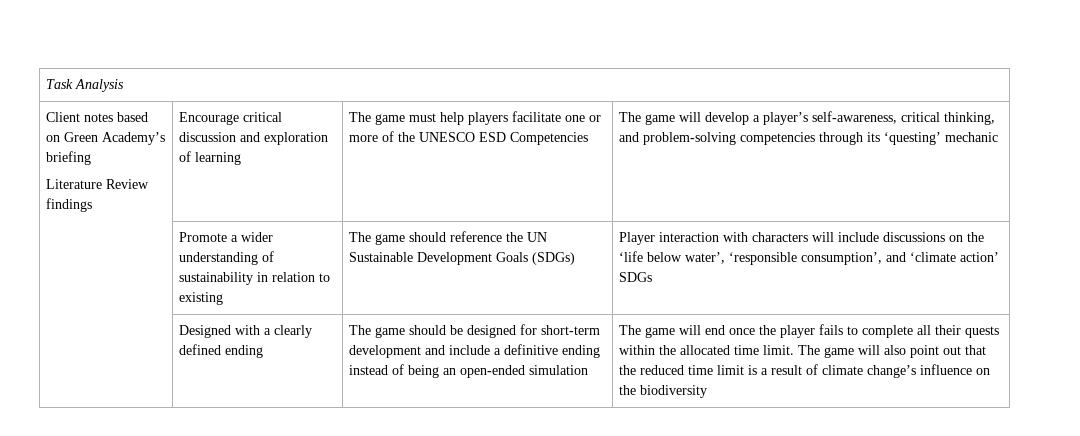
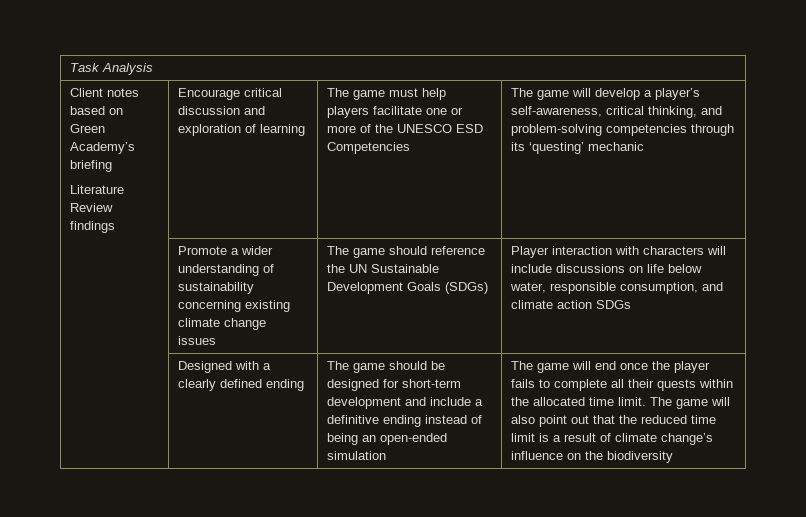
- | Promote a wider understanding of sustainability in relation to existing | The game should reference the UN Sustainable Development Goals (SDGs) | Player interaction with characters will include discussions on the ‘life below water’, ‘responsible consumption’, and ‘climate action’ SDGs
+ | Promote a wider understanding of sustainability concerning existing climate change issues | The game should reference the UN Sustainable Development Goals (SDGs) | Player interaction with characters will include discussions on life below water, responsible consumption, and climate action SDGs

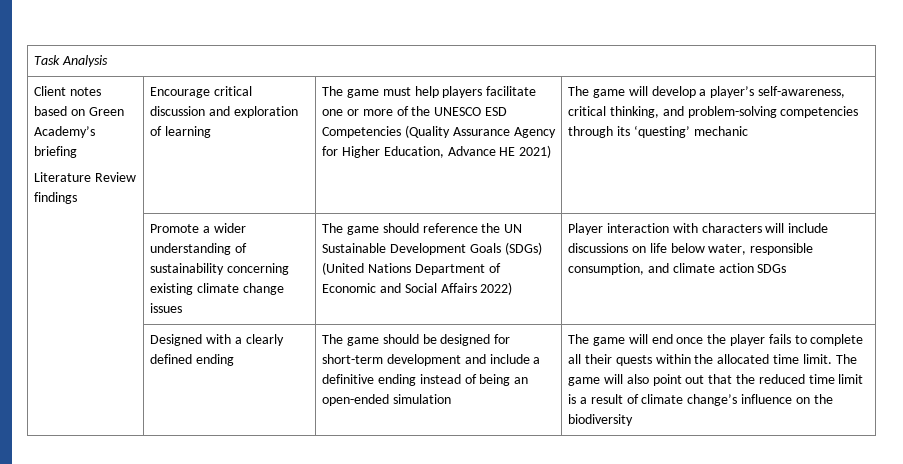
- The game must help players facilitate one or more of the UNESCO ESD Competencies
+ The game must help players facilitate one or more of the UNESCO ESD Competencies (Quality Assurance Agency for Higher Education, Advance HE 2021)
- The game should reference the UN Sustainable Development Goals (SDGs)
+ The game should reference the UN Sustainable Development Goals (SDGs) (United Nations Department of Economic and Social Affairs 2022)

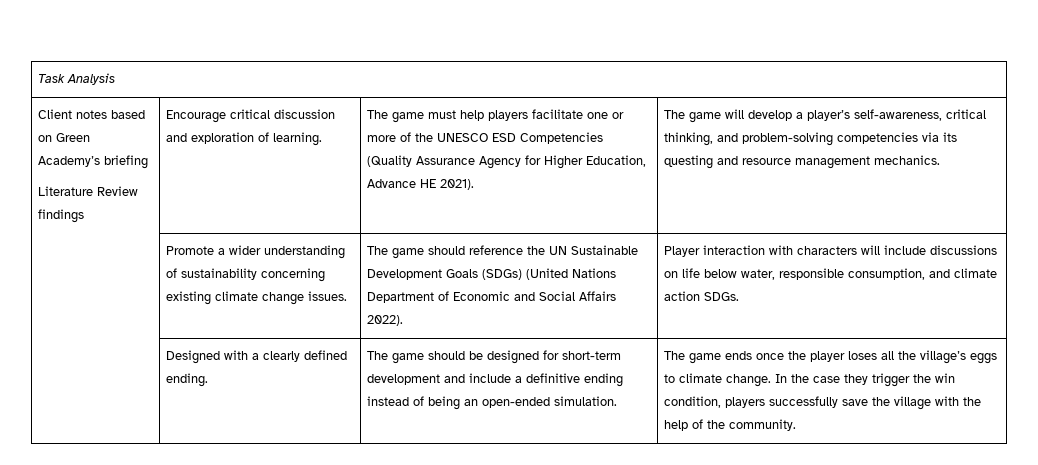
- Encourage critical discussion and exploration of learning
+ Encourage critical discussion and exploration of learning.
- The game must help players facilitate one or more of the UNESCO ESD Competencies (Quality Assurance Agency for Higher Education, Advance HE 2021)
+ The game must help players facilitate one or more of the UNESCO ESD Competencies (Quality Assurance Agency for Higher Education, Advance HE 2021).
- The game will develop a player’s self-awareness, critical thinking, and problem-solving competencies through its ‘questing’ mechanic
+ The game will develop a player’s self-awareness, critical thinking, and problem-solving competencies via its questing and resource management mechanics.
- Promote a wider understanding of sustainability concerning existing climate change issues
+ Promote a wider understanding of sustainability concerning existing climate change issues.
- The game should reference the UN Sustainable Development Goals (SDGs) (United Nations Department of Economic and Social Affairs 2022)
+ The game should reference the UN Sustainable Development Goals (SDGs) (United Nations Department of Economic and Social Affairs 2022).
- Player interaction with characters will include discussions on life below water, responsible consumption, and climate action SDGs
+ Player interaction with characters will include discussions on life below water, responsible consumption, and climate action SDGs.
- Designed with a clearly defined ending
+ Designed with a clearly defined ending.
- The game should be designed for short-term development and include a definitive ending instead of being an open-ended simulation | The game will end once the player fails to complete all their quests within the allocated time limit. The game will also point out that the reduced time limit is a result of climate change’s influence on the biodiversity
+ The game should be designed for short-term development and include a definitive ending instead of being an open-ended simulation. | The game ends once the player loses all the village’s eggs to climate change. In the case they trigger the win condition, players successfully save the village with the help of the community.

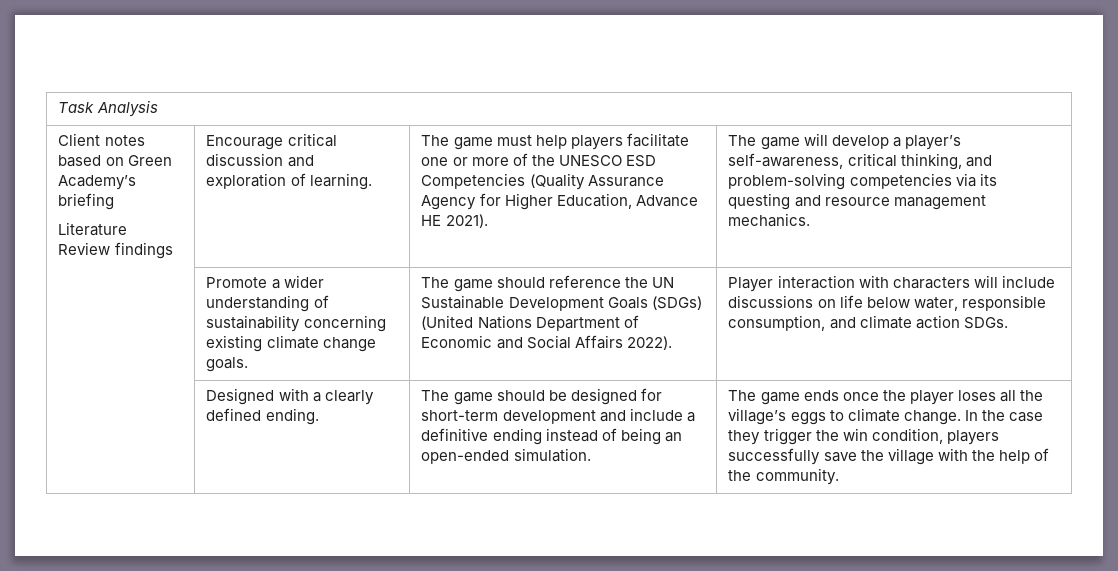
- Promote a wider understanding of sustainability concerning existing climate change issues.
+ Promote a wider understanding of sustainability concerning existing climate change goals.

